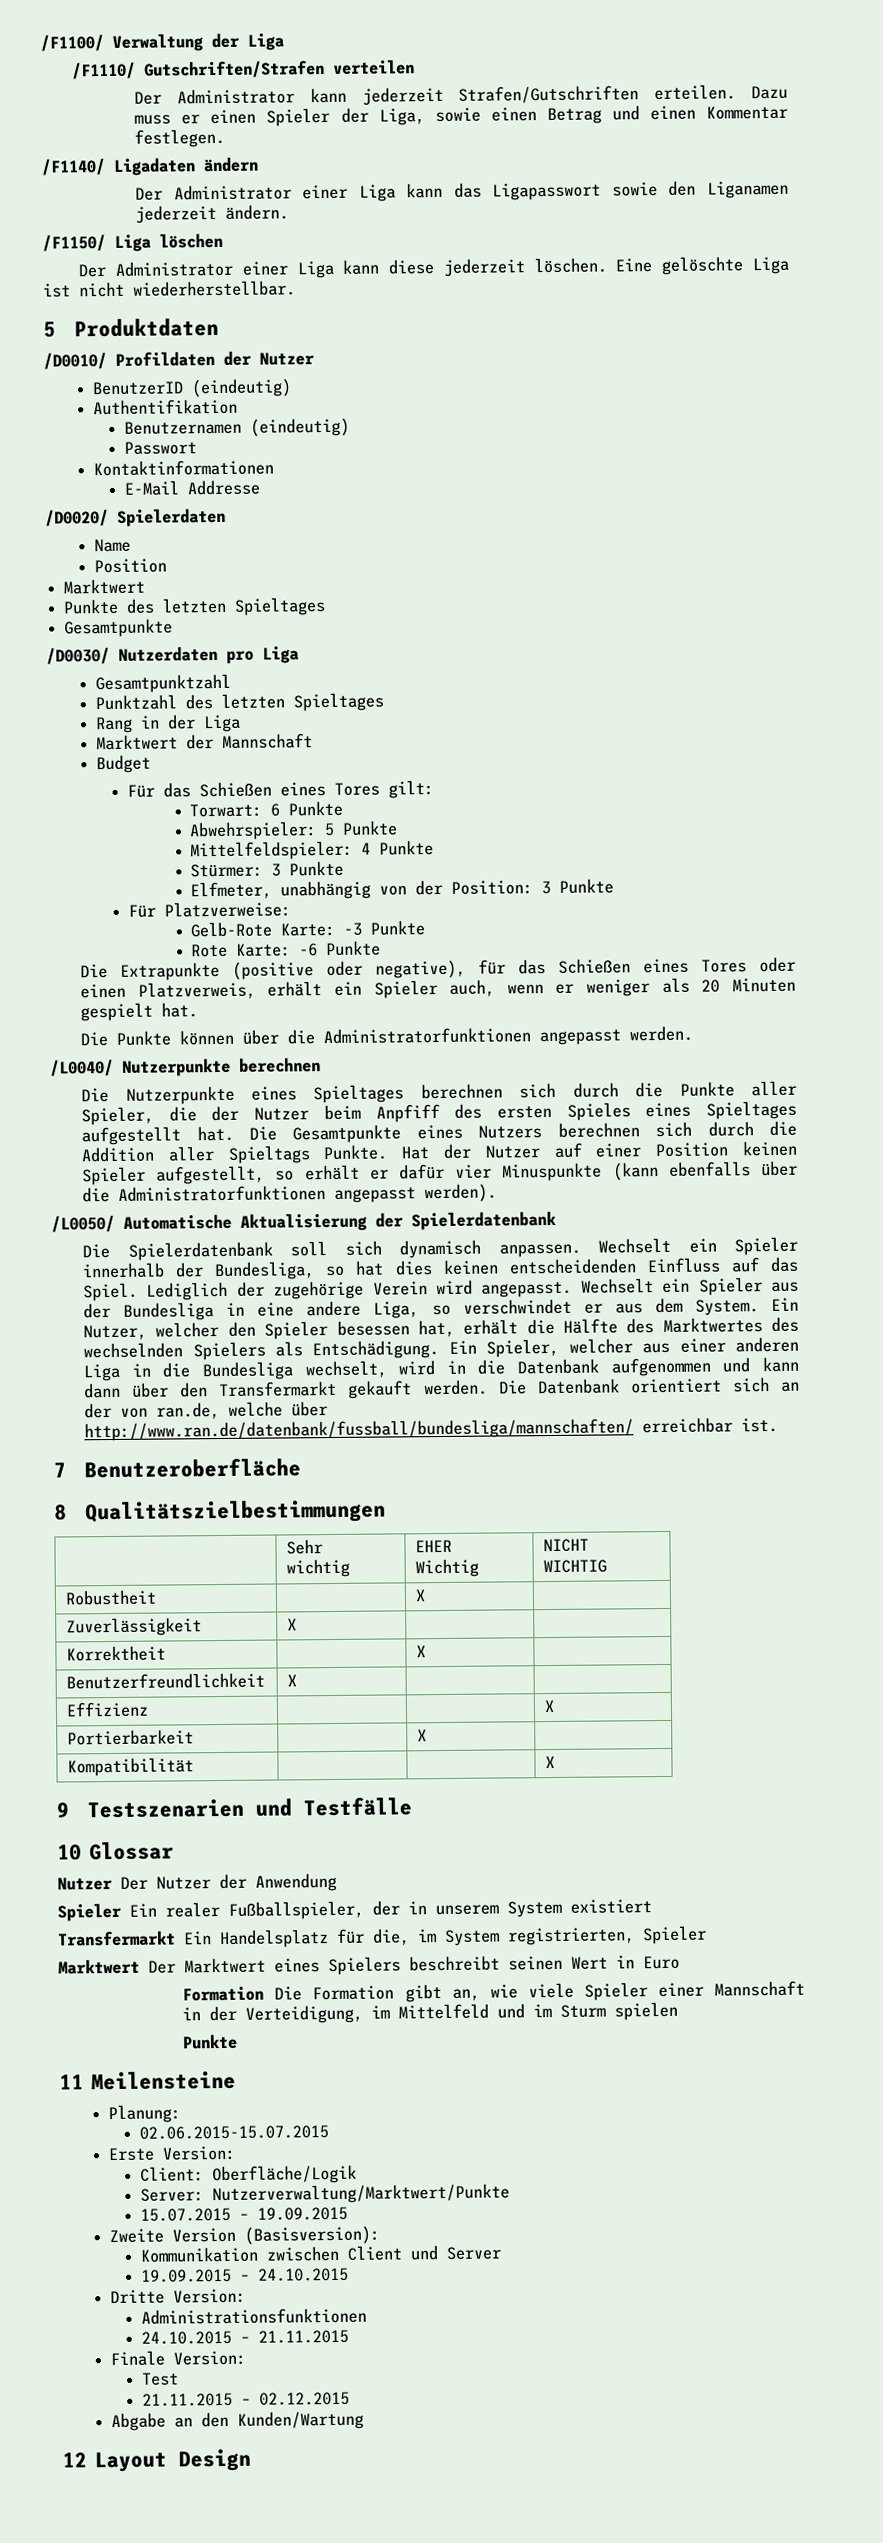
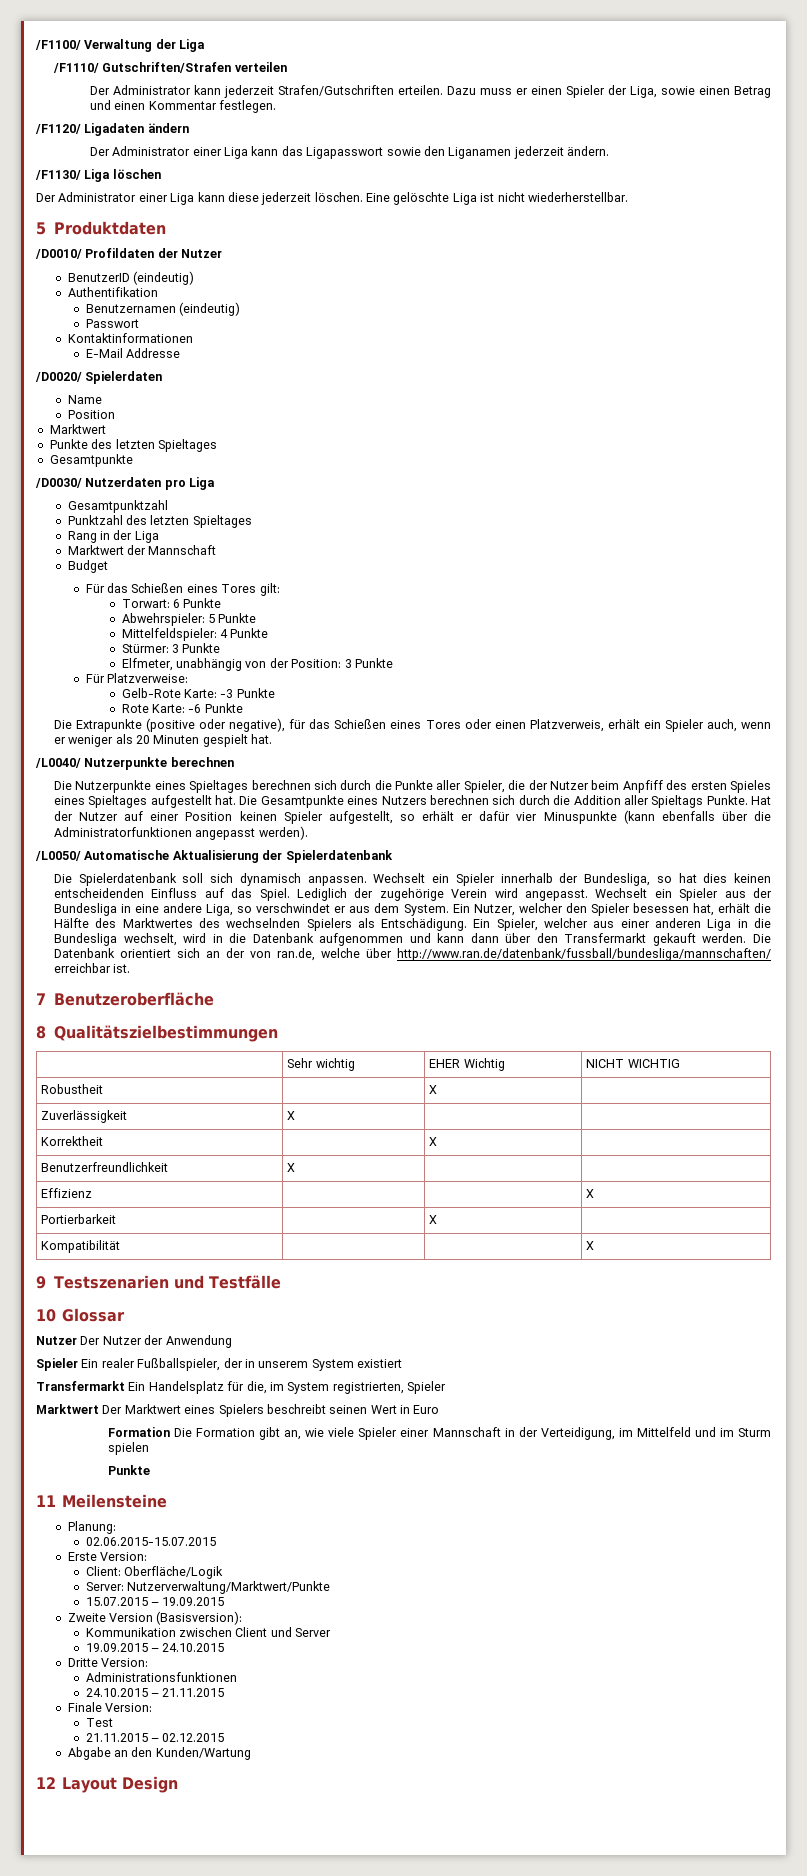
- /F1140/ Ligadaten ändern
+ /F1120/ Ligadaten ändern
- /F1150/ Liga löschen
+ /F1130/ Liga löschen
- Die Punkte können über die Administratorfunktionen angepasst werden.

